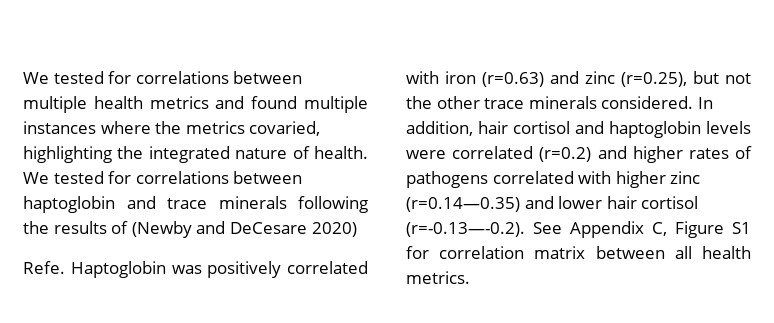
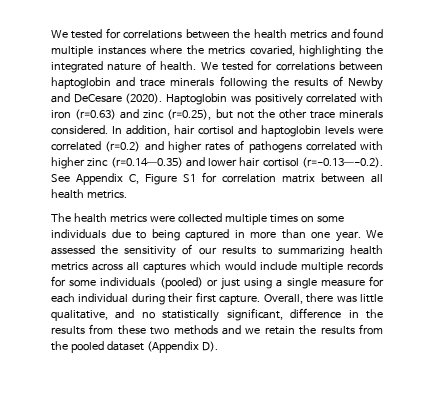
- We tested for correlations between multiple health metrics and found multiple instances where the metrics covaried, highlighting the integrated nature of health.
+ We tested for correlations between the health metrics and found multiple instances where the metrics covaried, highlighting the integrated nature of health.
- We tested for correlations between haptoglobin and trace minerals following the results of (Newby and DeCesare 2020)
- Refe.
+ We tested for correlations between haptoglobin and trace minerals following the results of Newby and DeCesare (2020).
+ The health metrics were collected multiple times on some individuals due to being captured in more than one year. We assessed the sensitivity of our results to summarizing health metrics across all captures which would include multiple records for some individuals (pooled) or just using a single measure for each individual during their first capture. Overall, there was little qualitative, and no statistically significant, difference in the results from these two methods and we retain the results from the pooled dataset (Appendix D).

